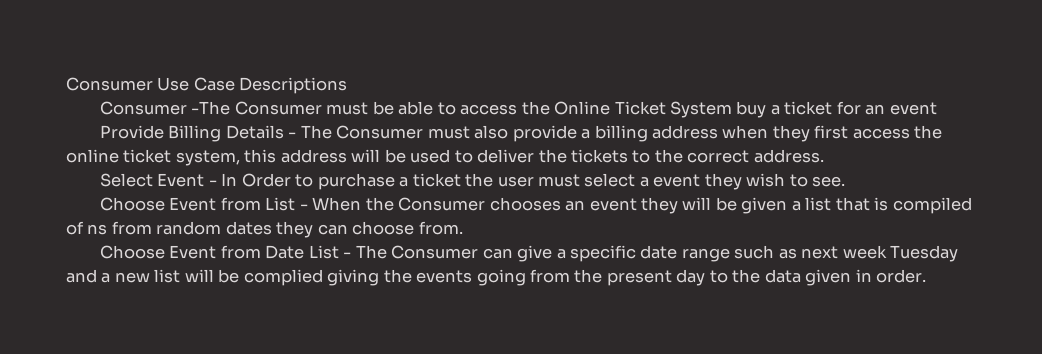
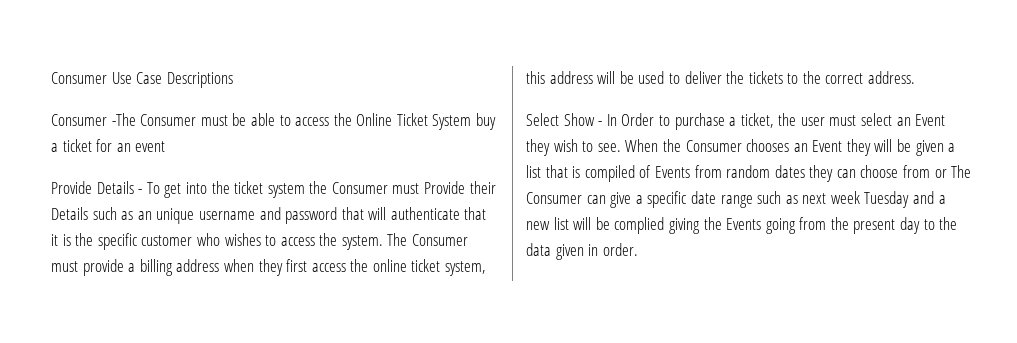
- Provide Billing Details - The Consumer must also provide a billing address when they first access the online ticket system, this address will be used to deliver the tickets to the correct address.
+ Provide Details - To get into the ticket system the Consumer must Provide their Details such as an unique username and password that will authenticate that it is the specific customer who wishes to access the system. The Consumer must provide a billing address when they first access the online ticket system, this address will be used to deliver the tickets to the correct address.
- Select Event - In Order to purchase a ticket the user must select a event they wish to see.
- Choose Event from List - When the Consumer chooses an event they will be given a list that is compiled of ns from random dates they can choose from.
- Choose Event from Date List - The Consumer can give a specific date range such as next week Tuesday and a new list will be complied giving the events going from the present day to the data given in order.
+ Select Show - In Order to purchase a ticket, the user must select an Event they wish to see. When the Consumer chooses an Event they will be given a list that is compiled of Events from random dates they can choose from or The Consumer can give a specific date range such as next week Tuesday and a new list will be complied giving the Events going from the present day to the data given in order.

